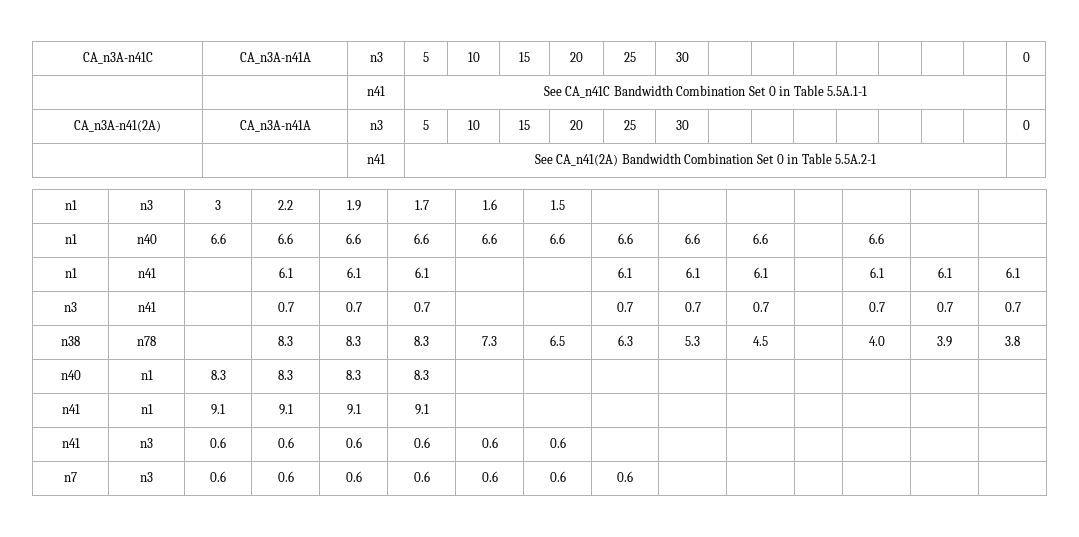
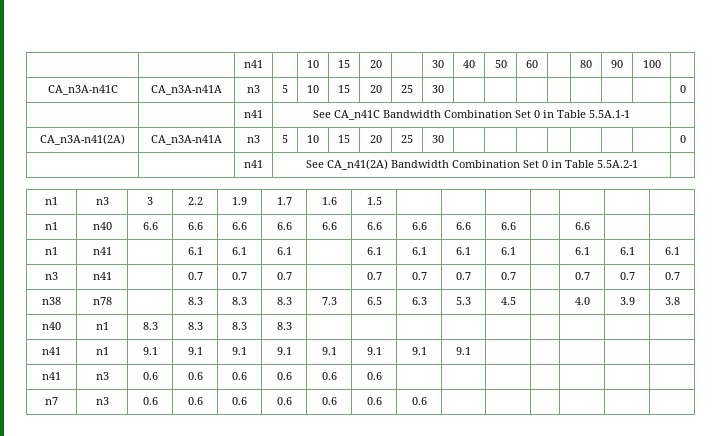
+ | | n41 | | 10 | 15 | 20 | | 30 | 40 | 50 | 60 | | 80 | 90 | 100 |
- n1 | n41 | | 6.1 | 6.1 | 6.1 | | | 6.1 | 6.1 | 6.1 | | 6.1 | 6.1 | 6.1
+ n1 | n41 | | 6.1 | 6.1 | 6.1 | | 6.1 | 6.1 | 6.1 | 6.1 | | 6.1 | 6.1 | 6.1
- n3 | n41 | | 0.7 | 0.7 | 0.7 | | | 0.7 | 0.7 | 0.7 | | 0.7 | 0.7 | 0.7
+ n3 | n41 | | 0.7 | 0.7 | 0.7 | | 0.7 | 0.7 | 0.7 | 0.7 | | 0.7 | 0.7 | 0.7
- n41 | n1 | 9.1 | 9.1 | 9.1 | 9.1 | | | | | | | | |
+ n41 | n1 | 9.1 | 9.1 | 9.1 | 9.1 | 9.1 | 9.1 | 9.1 | 9.1 | | | | |

